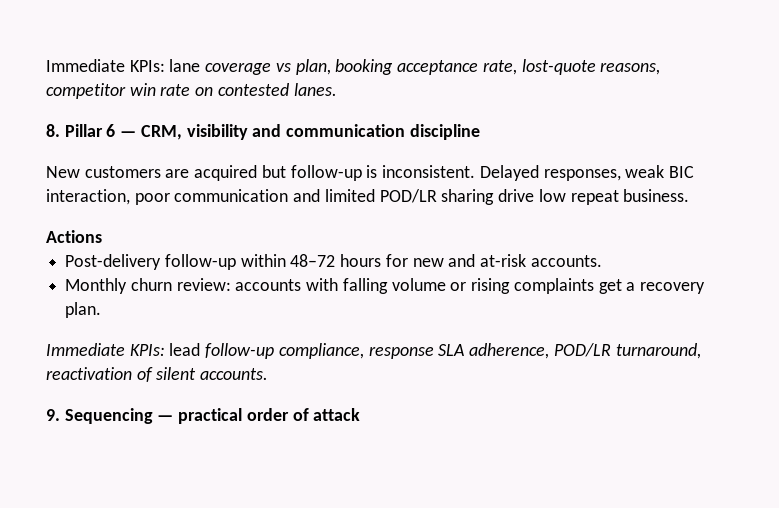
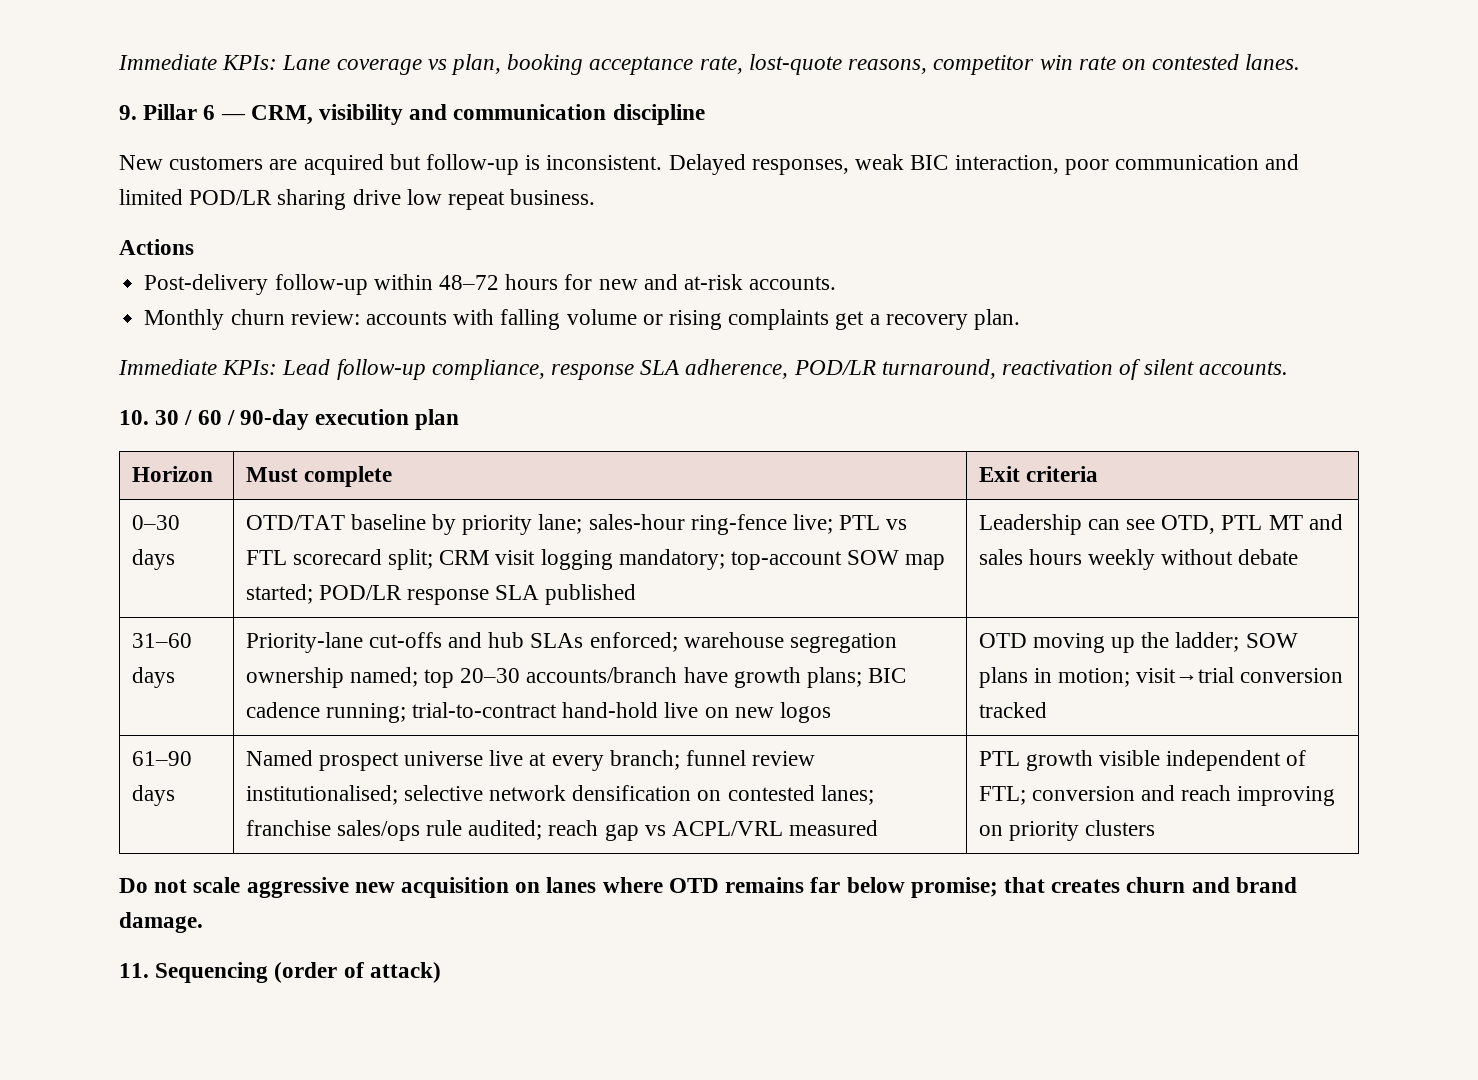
- Immediate KPIs: lane coverage vs plan, booking acceptance rate, lost-quote reasons, competitor win rate on contested lanes.
+ Immediate KPIs: Lane coverage vs plan, booking acceptance rate, lost-quote reasons, competitor win rate on contested lanes.
- 8. Pillar 6 — CRM, visibility and communication discipline
+ 9. Pillar 6 — CRM, visibility and communication discipline
- Immediate KPIs: lead follow-up compliance, response SLA adherence, POD/LR turnaround, reactivation of silent accounts.
+ Immediate KPIs: Lead follow-up compliance, response SLA adherence, POD/LR turnaround, reactivation of silent accounts.
- 9. Sequencing — practical order of attack
+ 10. 30 / 60 / 90-day execution plan
+ Horizon | Must complete | Exit criteria
+ 0–30 days | OTD/TAT baseline by priority lane; sales-hour ring-fence live; PTL vs FTL scorecard split; CRM visit logging mandatory; top-account SOW map started; POD/LR response SLA published | Leadership can see OTD, PTL MT and sales hours weekly without debate
+ 31–60 days | Priority-lane cut-offs and hub SLAs enforced; warehouse segregation ownership named; top 20–30 accounts/branch have growth plans; BIC cadence running; trial-to-contract hand-hold live on new logos | OTD moving up the ladder; SOW plans in motion; visit→trial conversion tracked
+ 61–90 days | Named prospect universe live at every branch; funnel review institutionalised; selective network densification on contested lanes; franchise sales/ops rule audited; reach gap vs ACPL/VRL measured | PTL growth visible independent of FTL; conversion and reach improving on priority clusters
+ Do not scale aggressive new acquisition on lanes where OTD remains far below promise; that creates churn and brand damage.
+ 11. Sequencing (order of attack)

